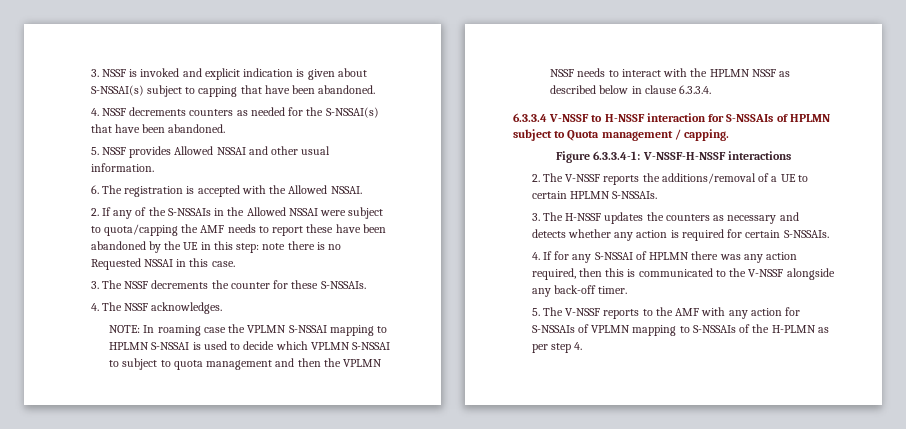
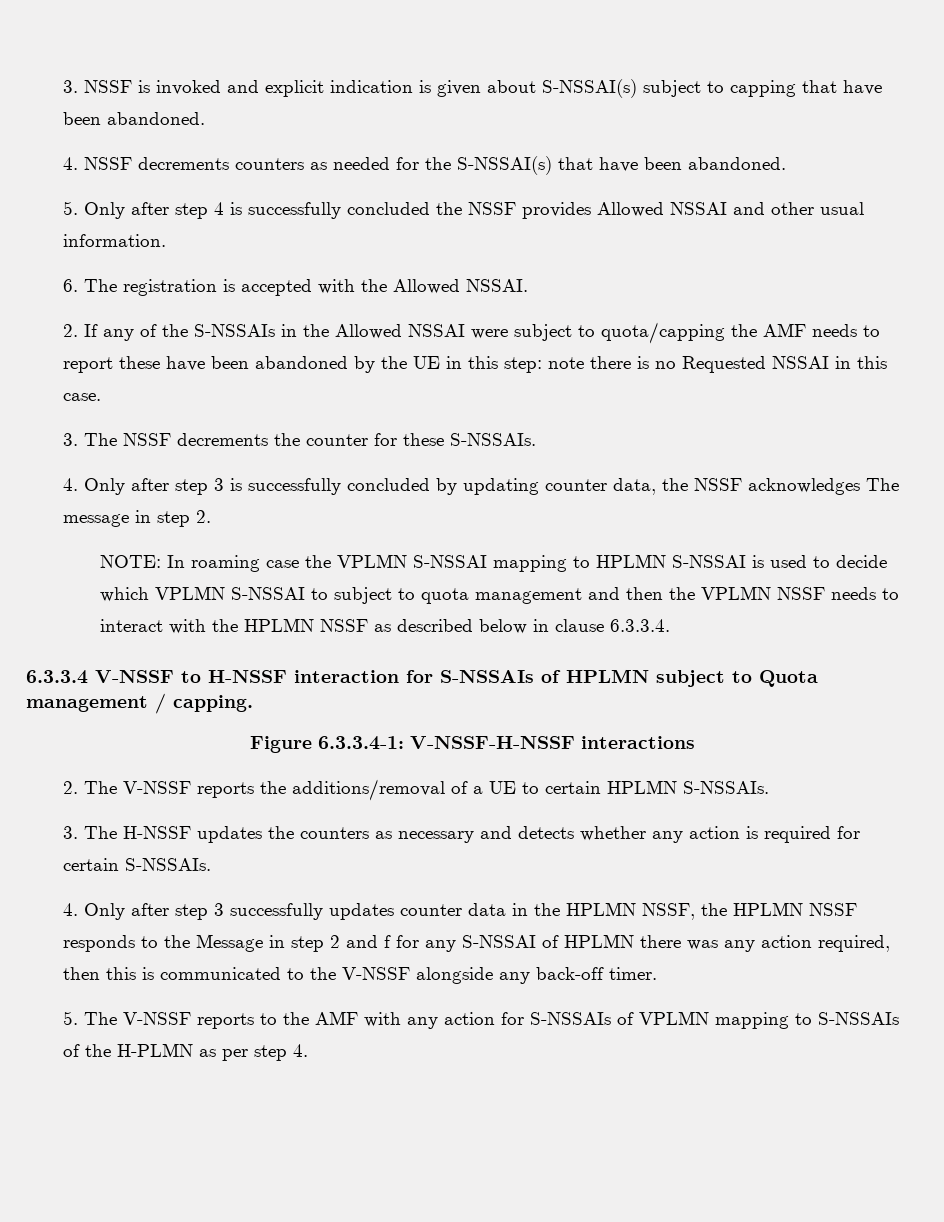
- 5. NSSF provides Allowed NSSAI and other usual information.
+ 5. Only after step 4 is successfully concluded the NSSF provides Allowed NSSAI and other usual information.
- 4. The NSSF acknowledges.
+ 4. Only after step 3 is successfully concluded by updating counter data, the NSSF acknowledges The message in step 2.
- 4. If for any S-NSSAI of HPLMN there was any action required, then this is communicated to the V-NSSF alongside any back-off timer.
+ 4. Only after step 3 successfully updates counter data in the HPLMN NSSF, the HPLMN NSSF responds to the Message in step 2 and f for any S-NSSAI of HPLMN there was any action required, then this is communicated to the V-NSSF alongside any back-off timer.

